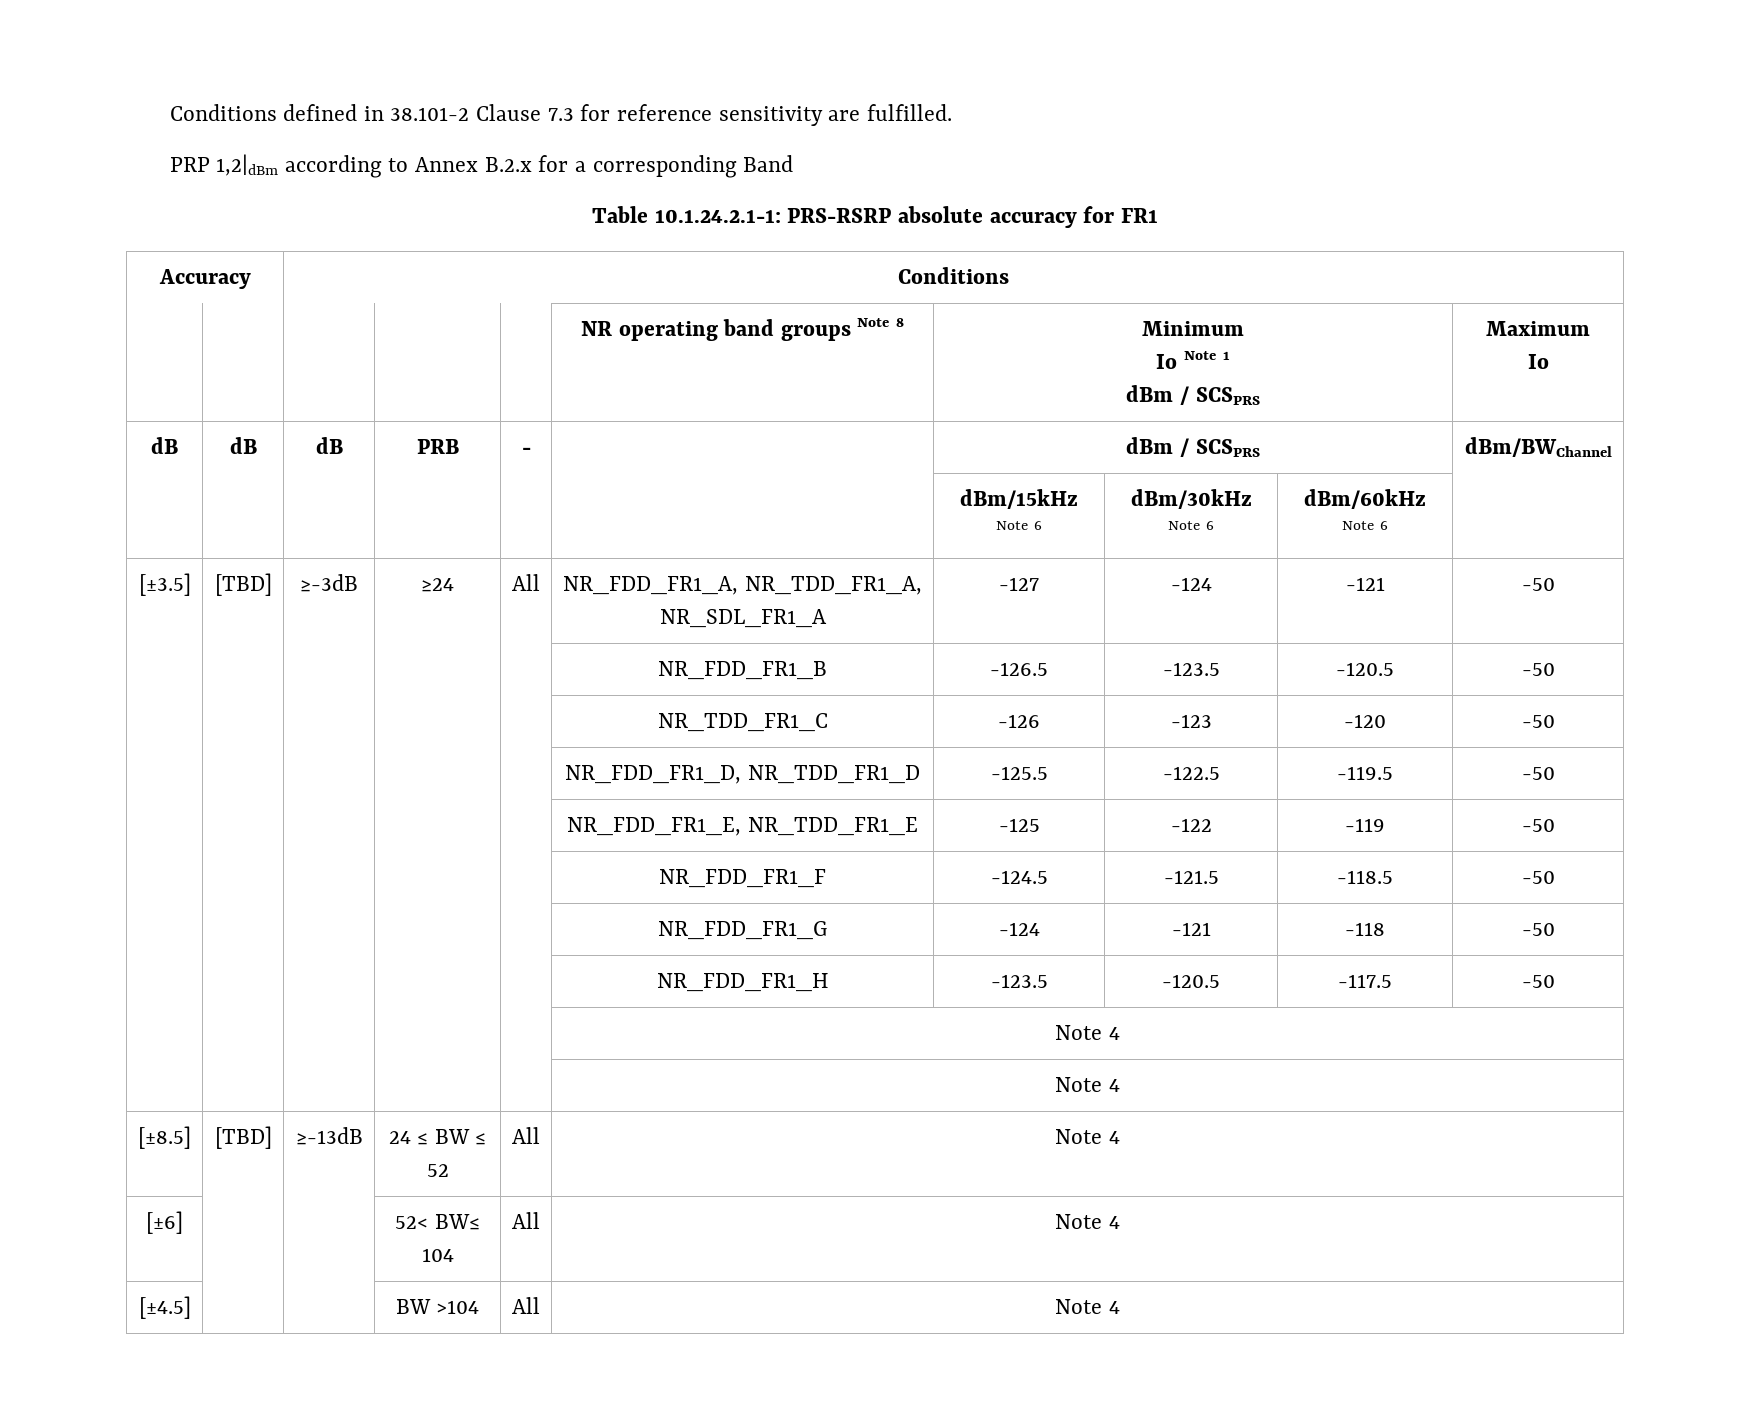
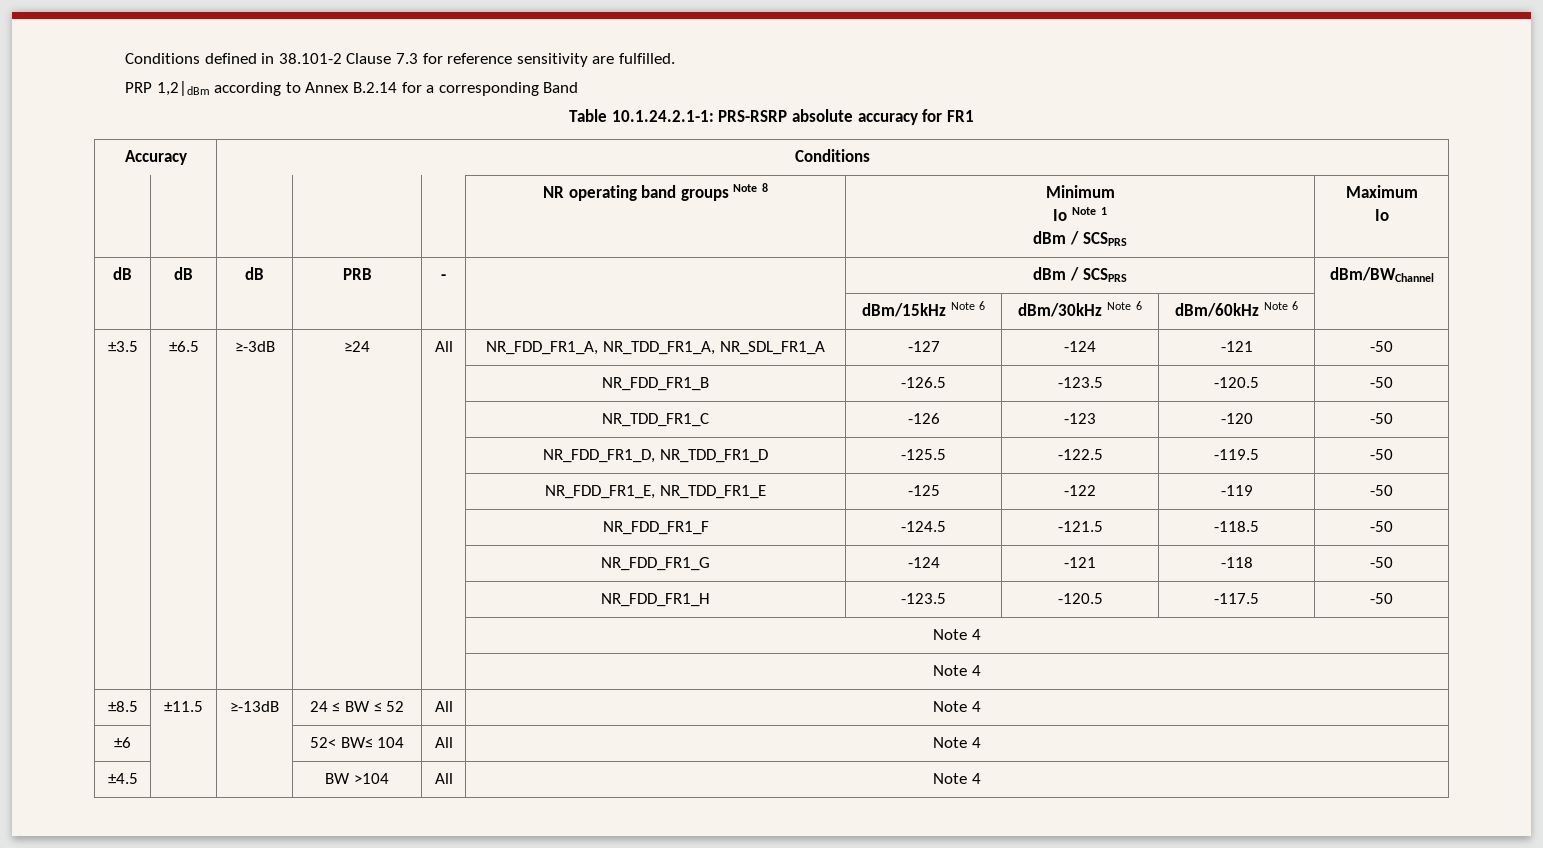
- PRP 1,2|dBm according to Annex B.2.x for a corresponding Band
+ PRP 1,2|dBm according to Annex B.2.14 for a corresponding Band
- [±3.5] | [TBD] | ≥-3dB | ≥24 | All | NR_FDD_FR1_A, NR_TDD_FR1_A, NR_SDL_FR1_A | -127 | -124 | -121 | -50
+ ±3.5 | ±6.5 | ≥-3dB | ≥24 | All | NR_FDD_FR1_A, NR_TDD_FR1_A, NR_SDL_FR1_A | -127 | -124 | -121 | -50
- [±8.5] | [TBD] | ≥-13dB | 24 ≤ BW ≤ 52 | All | Note 4
+ ±8.5 | ±11.5 | ≥-13dB | 24 ≤ BW ≤ 52 | All | Note 4
- [±6] | | | 52< BW≤ 104 | All | Note 4
+ ±6 | | | 52< BW≤ 104 | All | Note 4
- [±4.5] | | | BW >104 | All | Note 4
+ ±4.5 | | | BW >104 | All | Note 4

